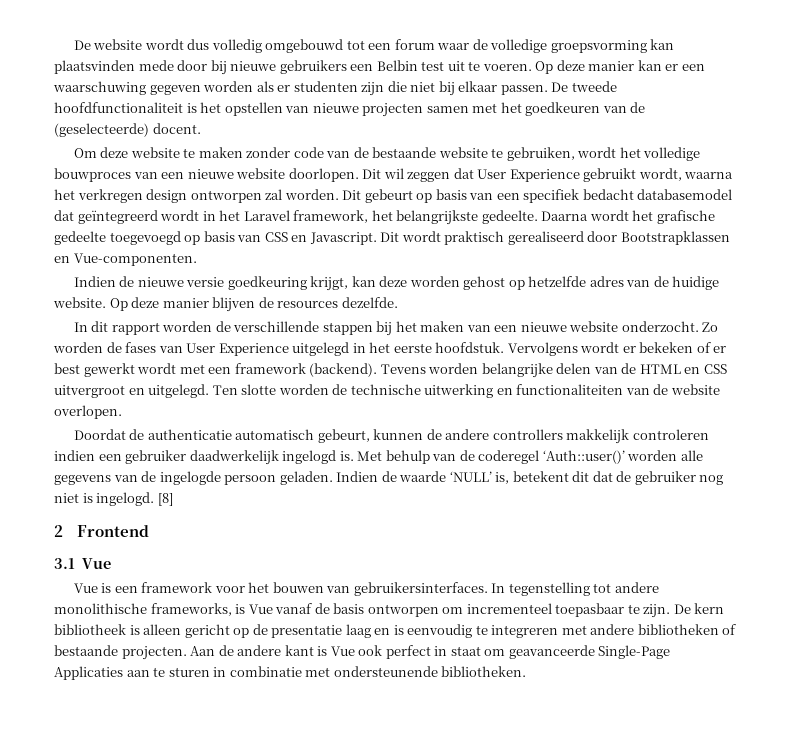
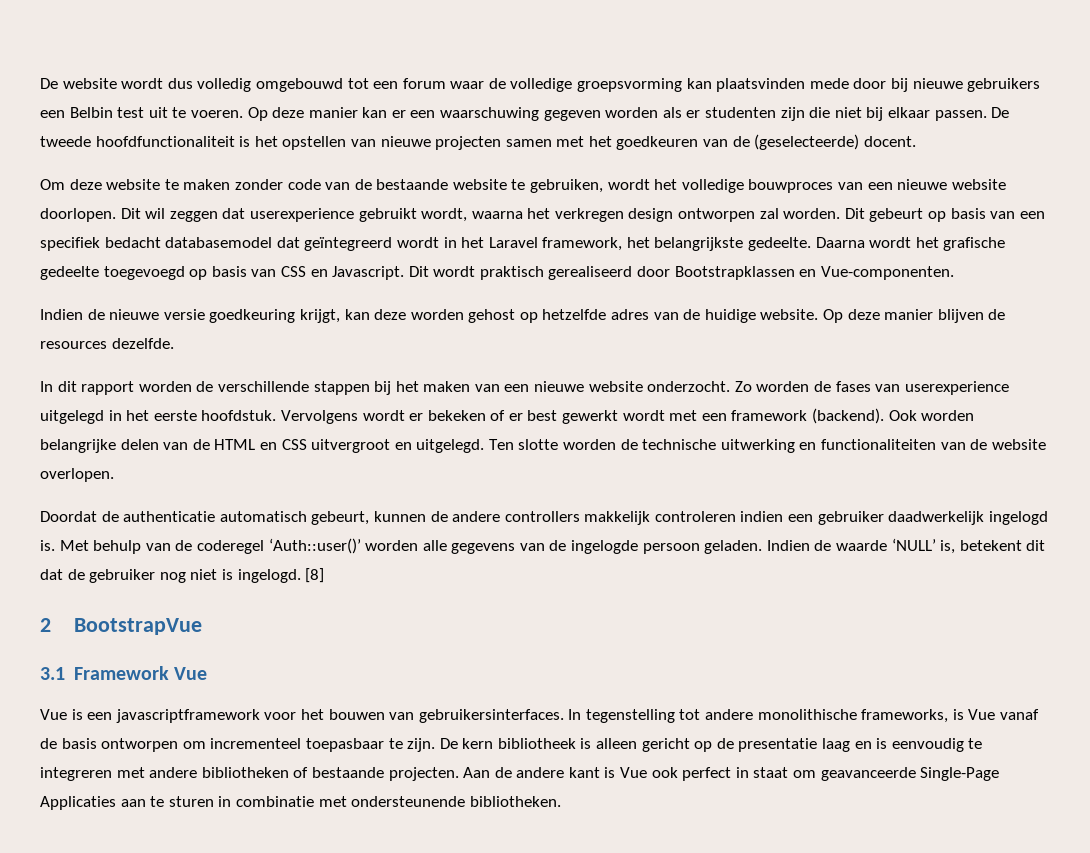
- Dit wil zeggen dat User Experience gebruikt wordt, waarna het verkregen design ontworpen zal worden.
+ Dit wil zeggen dat userexperience gebruikt wordt, waarna het verkregen design ontworpen zal worden.
- Zo worden de fases van User Experience uitgelegd in het eerste hoofdstuk.
+ Zo worden de fases van userexperience uitgelegd in het eerste hoofdstuk.
- Tevens worden belangrijke delen van de HTML en CSS uitvergroot en uitgelegd.
+ Ook worden belangrijke delen van de HTML en CSS uitvergroot en uitgelegd.
- 2 Frontend
+ 2 BootstrapVue
- 3.1 Vue
+ 3.1 Framework Vue
- Vue is een framework voor het bouwen van gebruikersinterfaces.
+ Vue is een javascriptframework voor het bouwen van gebruikersinterfaces.

